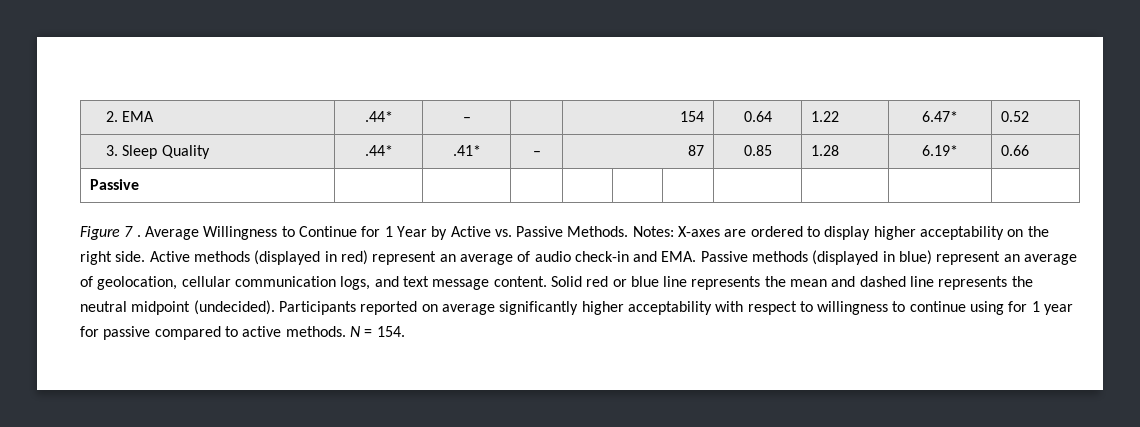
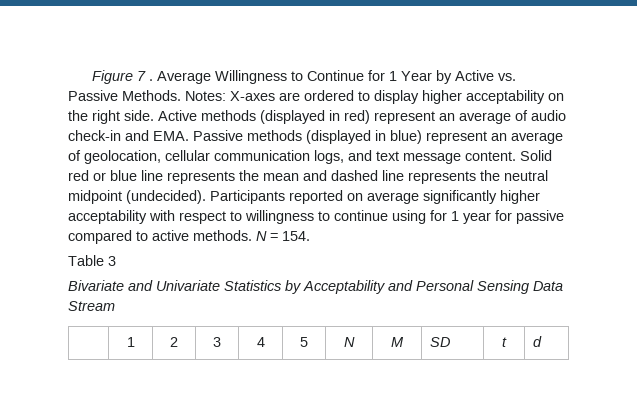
- 2. EMA | .44* | – | | 154 | 0.64 | 1.22 | 6.47* | 0.52
- 3. Sleep Quality | .44* | .41* | – | 87 | 0.85 | 1.28 | 6.19* | 0.66
- Passive | | | | | | | | | |
+ Table 3
+ Bivariate and Univariate Statistics by Acceptability and Personal Sensing Data Stream
+ | 1 | 2 | 3 | 4 | 5 | N | M | SD | t | d

